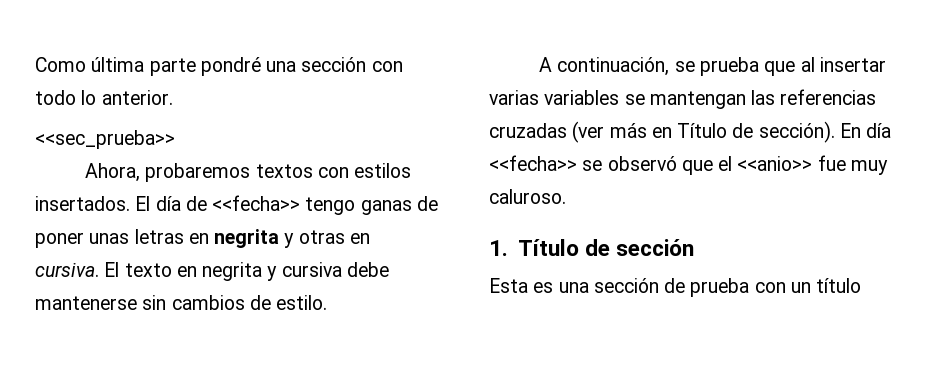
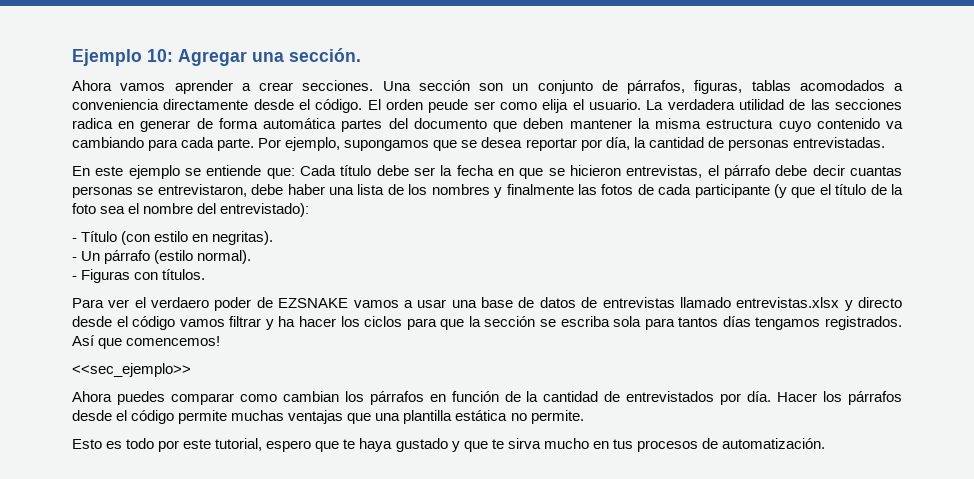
- Como última parte pondré una sección con todo lo anterior.
- <<sec_prueba>>
- Ahora, probaremos textos con estilos insertados. El día de <<fecha>> tengo ganas de poner unas letras en negrita y otras en cursiva. El texto en negrita y cursiva debe mantenerse sin cambios de estilo.
- A continuación, se prueba que al insertar varias variables se mantengan las referencias cruzadas (ver más en Título de sección). En día <<fecha>> se observó que el <<anio>> fue muy caluroso.
- 1. Título de sección
- Esta es una sección de prueba con un título
+ Ejemplo 10: Agregar una sección.
+ Ahora vamos aprender a crear secciones. Una sección son un conjunto de párrafos, figuras, tablas acomodados a conveniencia directamente desde el código. El orden peude ser como elija el usuario. La verdadera utilidad de las secciones radica en generar de forma automática partes del documento que deben mantener la misma estructura cuyo contenido va cambiando para cada parte. Por ejemplo, supongamos que se desea reportar por día, la cantidad de personas entrevistadas.
+ En este ejemplo se entiende que: Cada título debe ser la fecha en que se hicieron entrevistas, el párrafo debe decir cuantas personas se entrevistaron, debe haber una lista de los nombres y finalmente las fotos de cada participante (y que el título de la foto sea el nombre del entrevistado):
+ - Título (con estilo en negritas).
+ - Un párrafo (estilo normal).
+ - Figuras con títulos.
+ Para ver el verdaero poder de EZSNAKE vamos a usar una base de datos de entrevistas llamado entrevistas.xlsx y directo desde el código vamos filtrar y ha hacer los ciclos para que la sección se escriba sola para tantos días tengamos registrados. Así que comencemos!
+ <<sec_ejemplo>>
+ Ahora puedes comparar como cambian los párrafos en función de la cantidad de entrevistados por día. Hacer los párrafos desde el código permite muchas ventajas que una plantilla estática no permite.
+ Esto es todo por este tutorial, espero que te haya gustado y que te sirva mucho en tus procesos de automatización.

